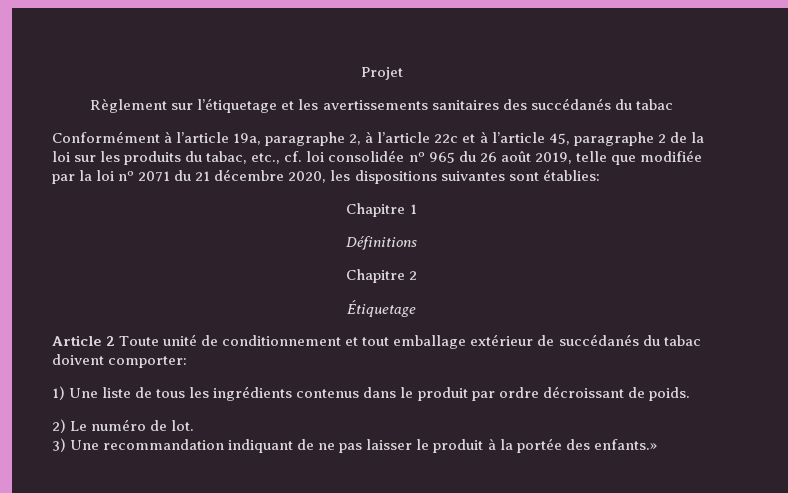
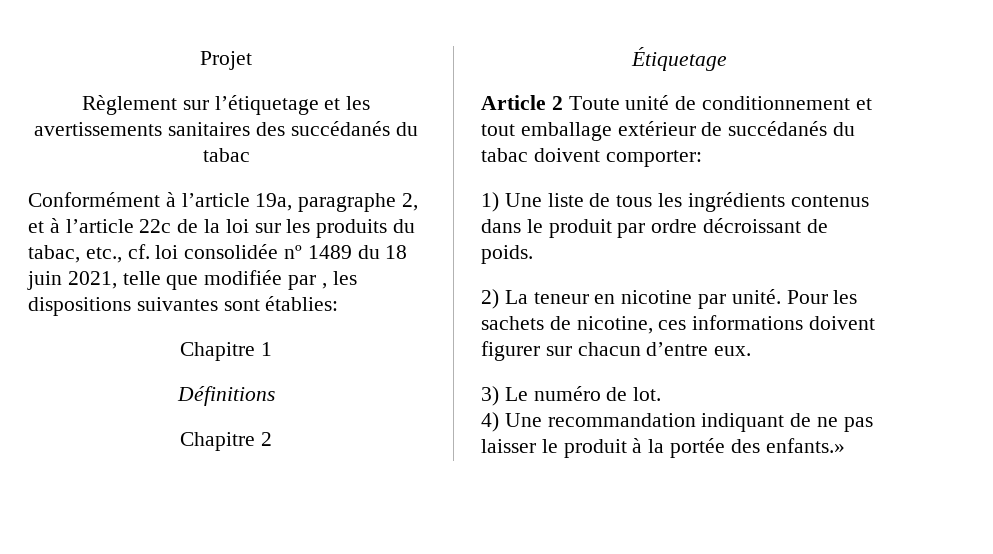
- Conformément à l’article 19a, paragraphe 2, à l’article 22c et à l’article 45, paragraphe 2 de la loi sur les produits du tabac, etc., cf. loi consolidée nº 965 du 26 août 2019, telle que modifiée par la loi nº 2071 du 21 décembre 2020, les dispositions suivantes sont établies:
+ Conformément à l’article 19a, paragraphe 2, et à l’article 22c de la loi sur les produits du tabac, etc., cf. loi consolidée nº 1489 du 18 juin 2021, telle que modifiée par , les dispositions suivantes sont établies:
- 2) Le numéro de lot.
+ 2) La teneur en nicotine par unité. Pour les sachets de nicotine, ces informations doivent figurer sur chacun d’entre eux.
+ 3) Le numéro de lot.
- 3) Une recommandation indiquant de ne pas laisser le produit à la portée des enfants.»
+ 4) Une recommandation indiquant de ne pas laisser le produit à la portée des enfants.»

